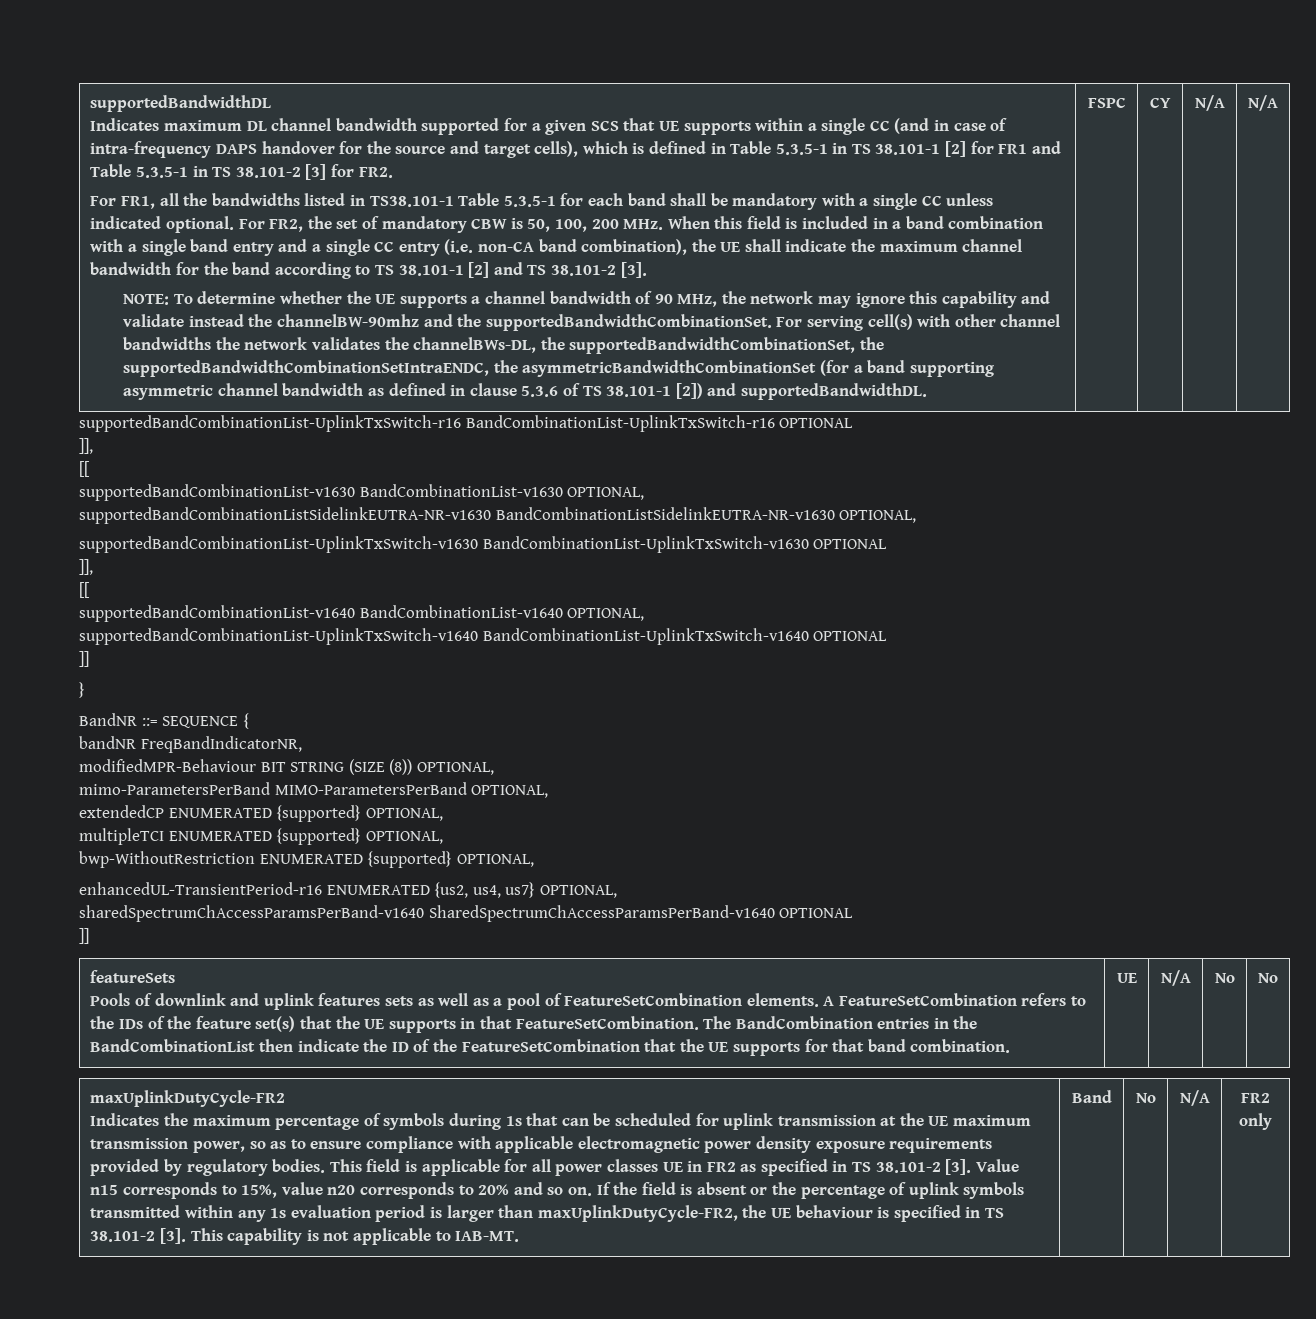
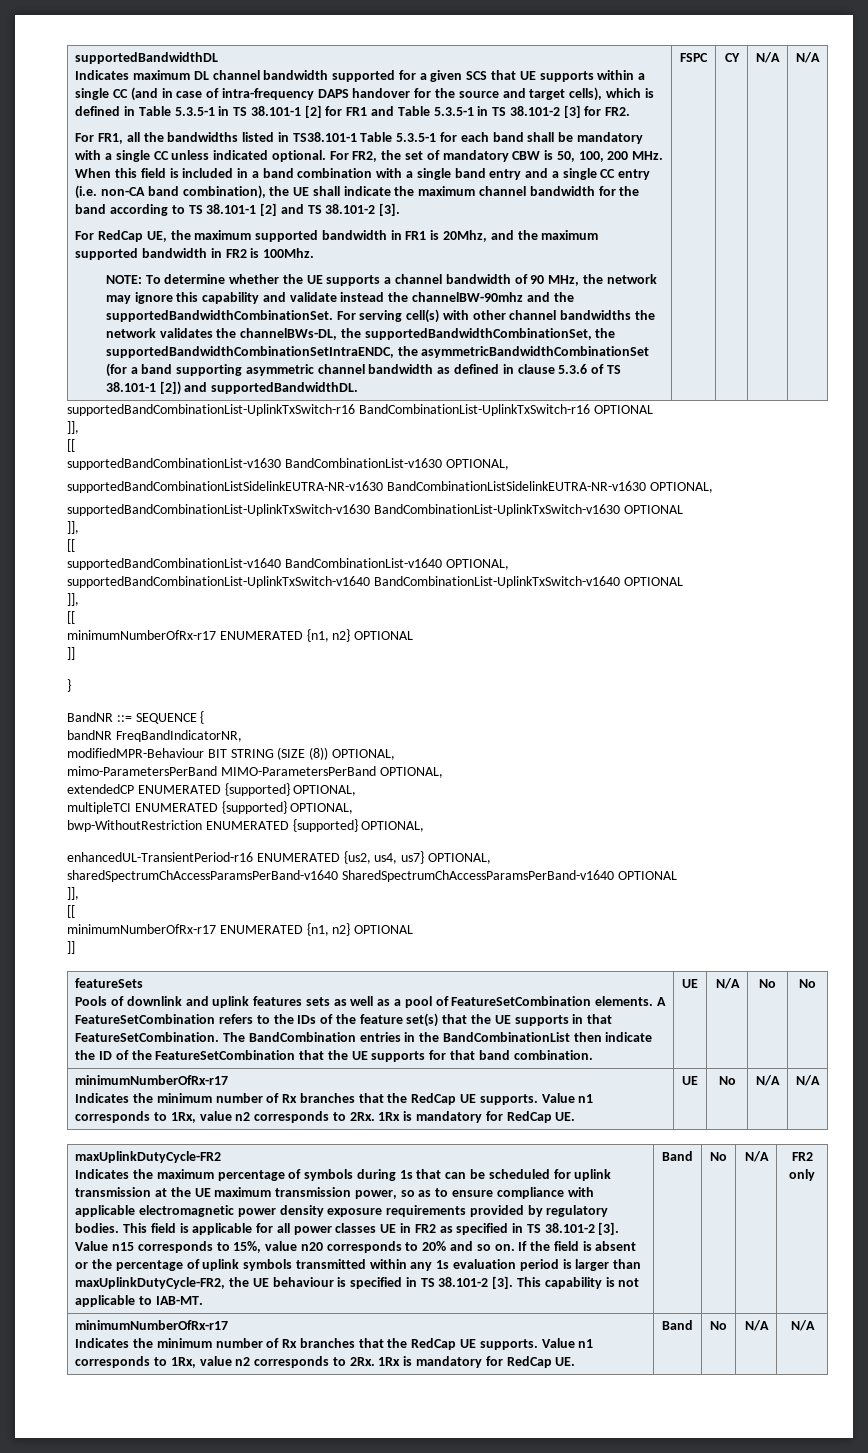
+ For RedCap UE, the maximum supported bandwidth in FR1 is 20Mhz, and the maximum supported bandwidth in FR2 is 100Mhz.
  supportedBandCombinationList-UplinkTxSwitch-v1640 BandCombinationList-UplinkTxSwitch-v1640 OPTIONAL
+ ]],
+ [[
+ minimumNumberOfRx-r17 ENUMERATED {n1, n2} OPTIONAL
  sharedSpectrumChAccessParamsPerBand-v1640 SharedSpectrumChAccessParamsPerBand-v1640 OPTIONAL
+ ]],
+ [[
+ minimumNumberOfRx-r17 ENUMERATED {n1, n2} OPTIONAL
  No | No
+ minimumNumberOfRx-r17
+ Indicates the minimum number of Rx branches that the RedCap UE supports. Value n1 corresponds to 1Rx, value n2 corresponds to 2Rx. 1Rx is mandatory for RedCap UE. | UE | No | N/A | N/A
  FR2 only
+ minimumNumberOfRx-r17
+ Indicates the minimum number of Rx branches that the RedCap UE supports. Value n1 corresponds to 1Rx, value n2 corresponds to 2Rx. 1Rx is mandatory for RedCap UE. | Band | No | N/A | N/A

